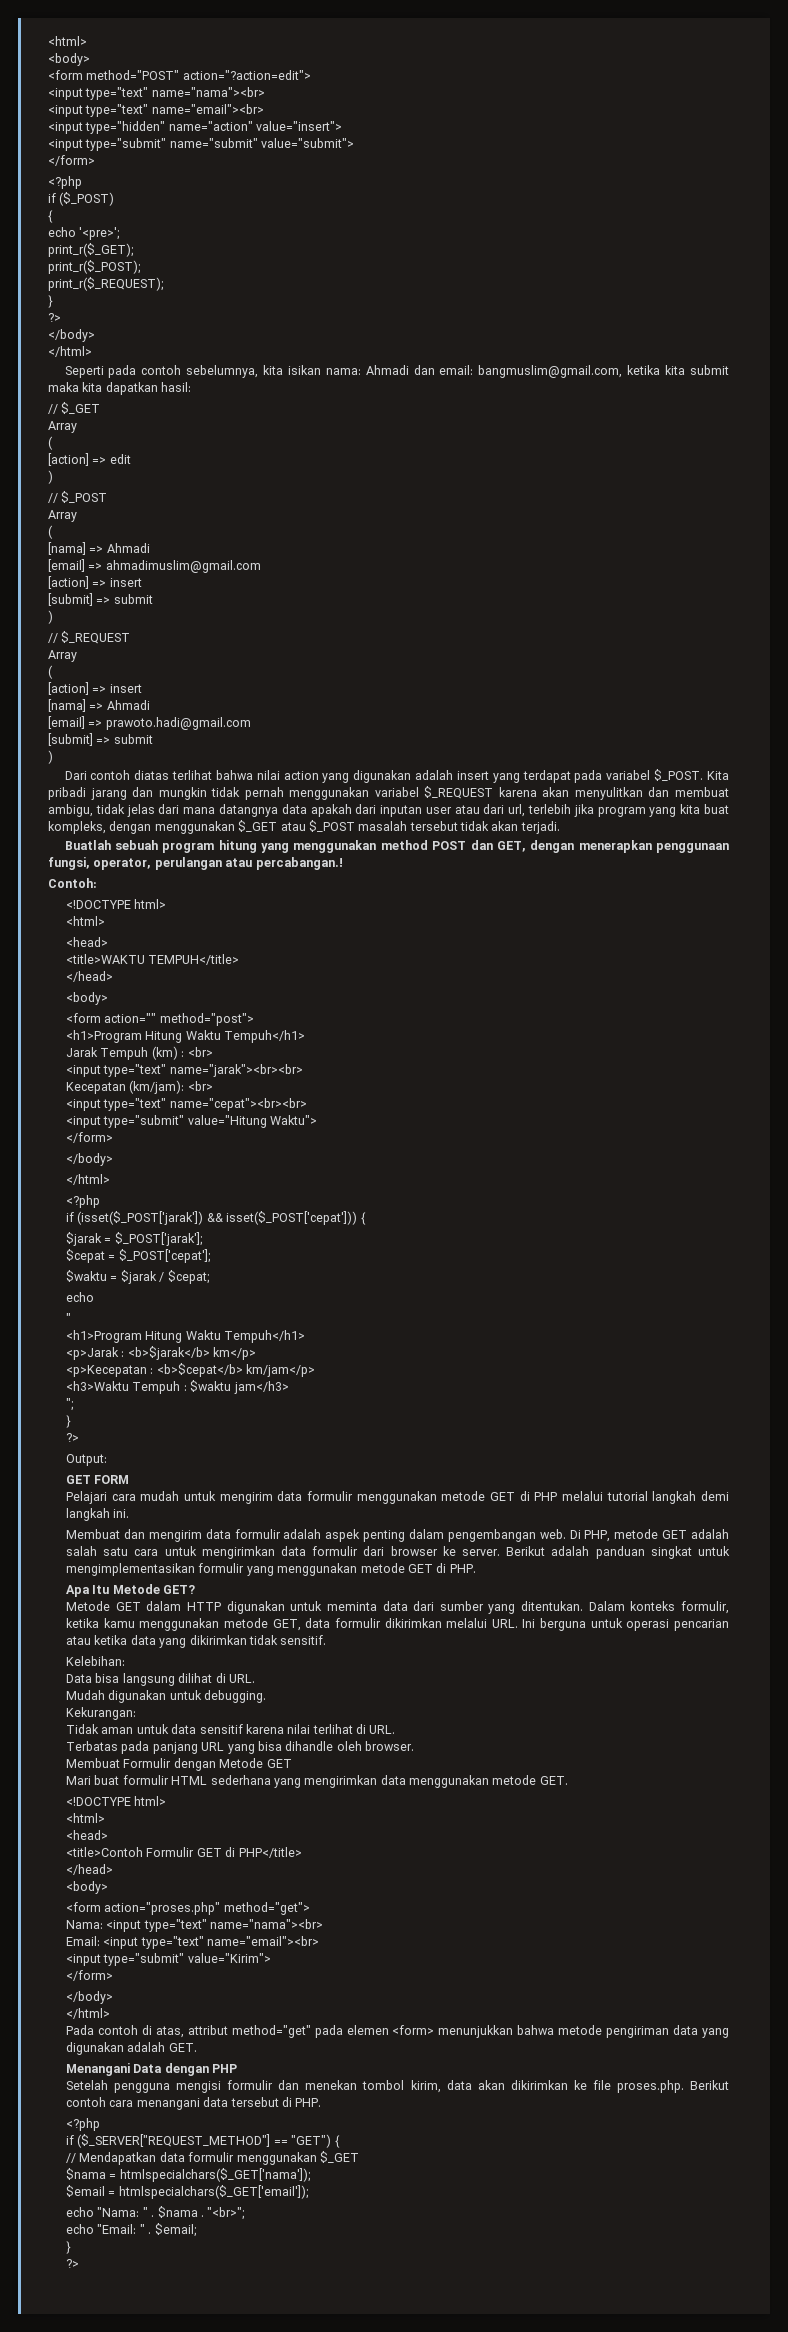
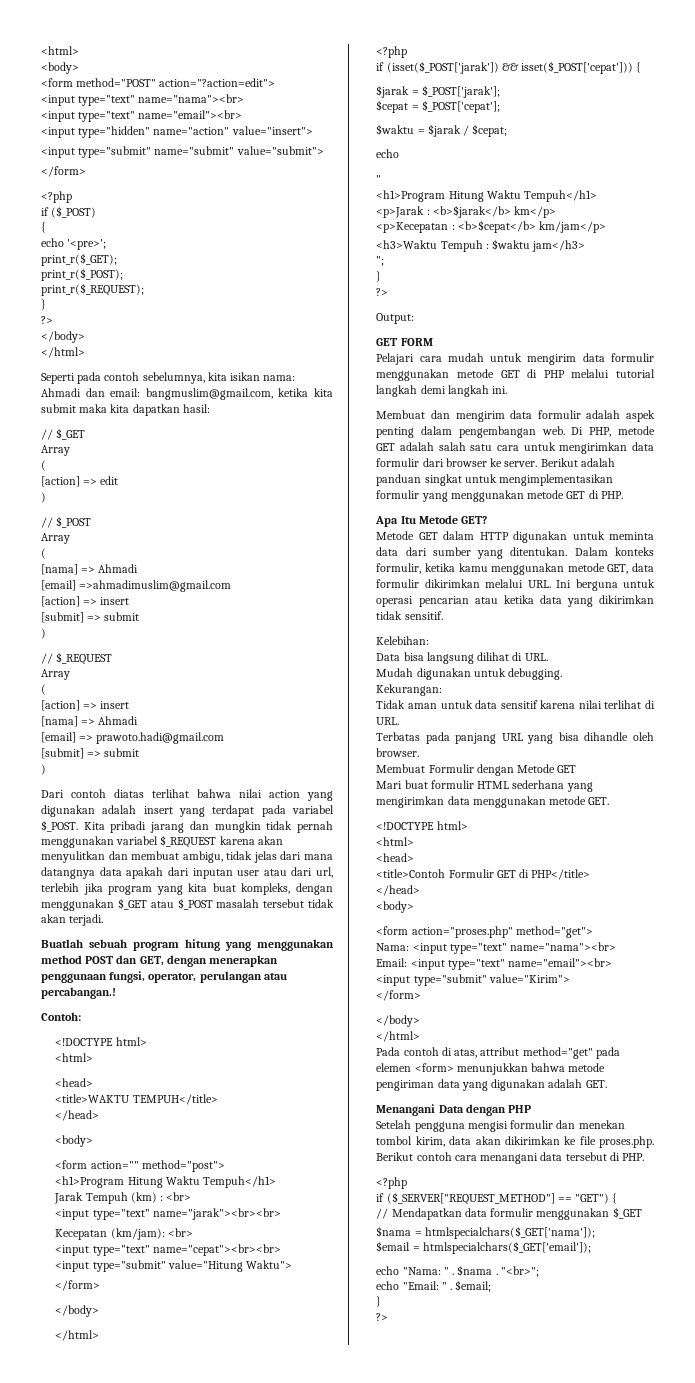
- [email] => ahmadimuslim@gmail.com
+ [email] =>ahmadimuslim@gmail.com

